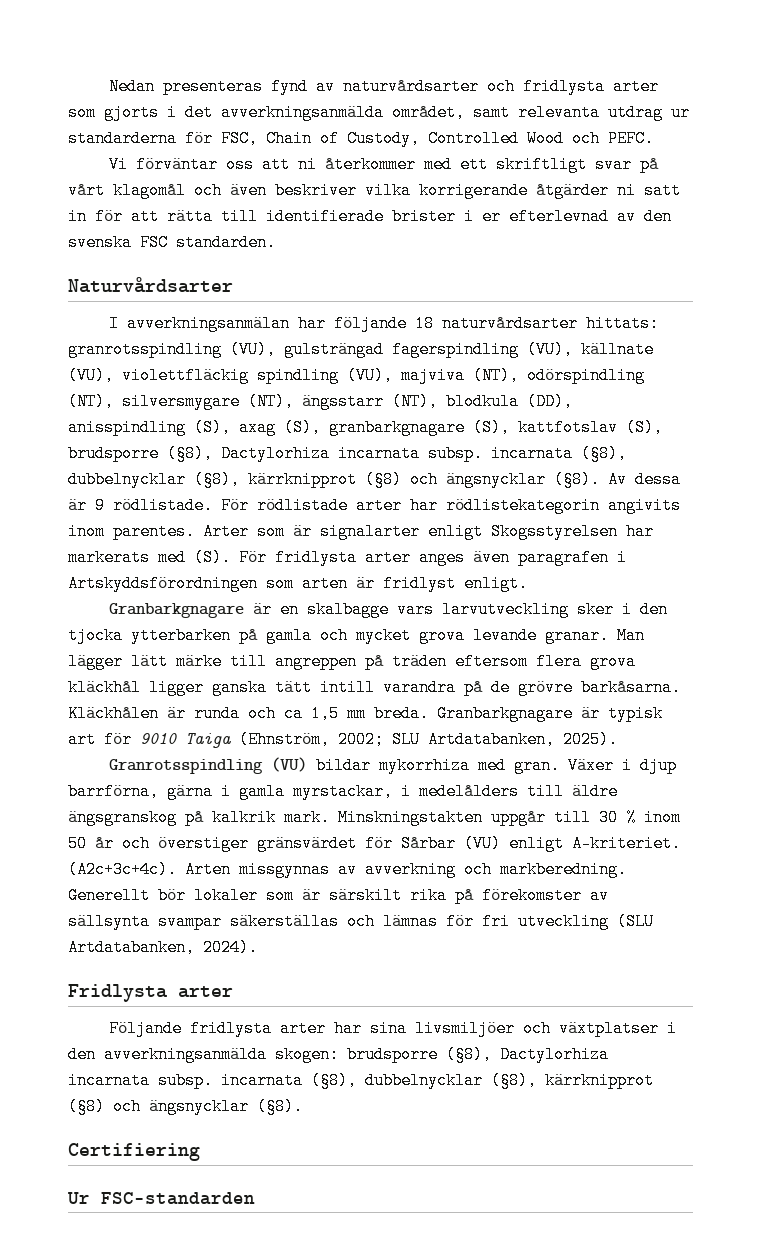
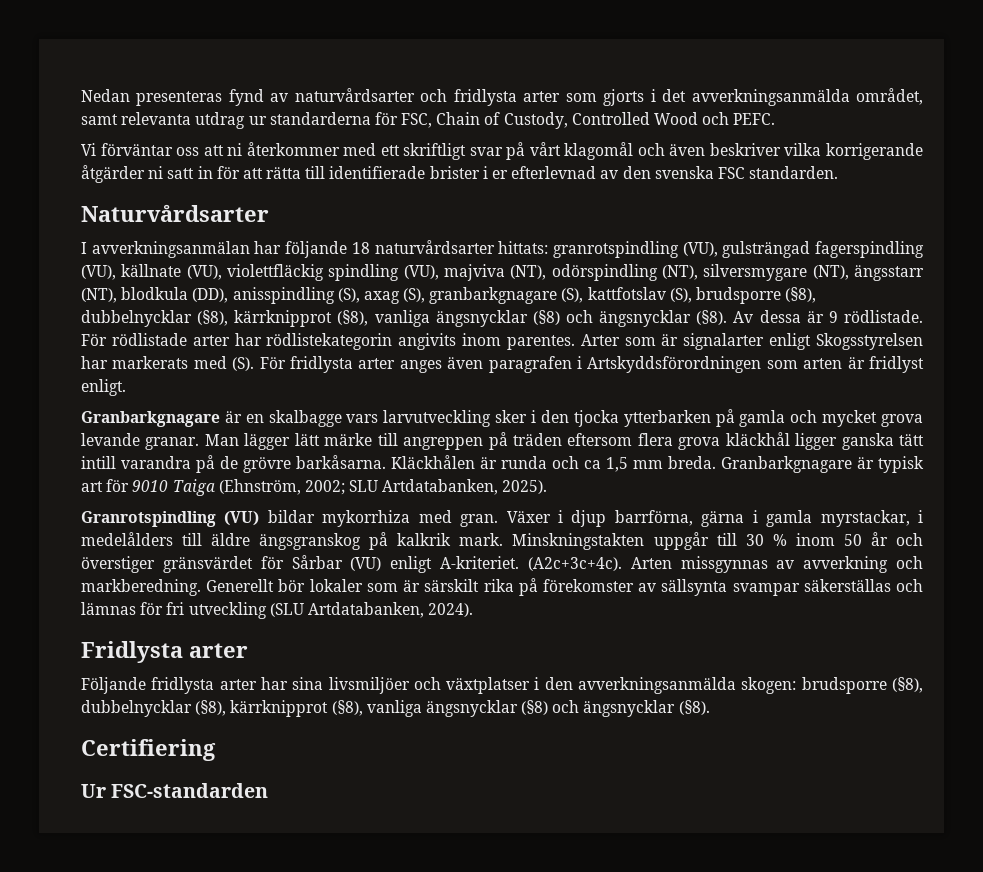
- I avverkningsanmälan har följande 18 naturvårdsarter hittats: granrotsspindling (VU), gulsträngad fagerspindling (VU), källnate (VU), violettfläckig spindling (VU), majviva (NT), odörspindling (NT), silversmygare (NT), ängsstarr (NT), blodkula (DD), anisspindling (S), axag (S), granbarkgnagare (S), kattfotslav (S), brudsporre (§8), Dactylorhiza incarnata subsp. incarnata (§8), dubbelnycklar (§8), kärrknipprot (§8) och ängsnycklar (§8).
+ I avverkningsanmälan har följande 18 naturvårdsarter hittats: granrotspindling (VU), gulsträngad fagerspindling (VU), källnate (VU), violettfläckig spindling (VU), majviva (NT), odörspindling (NT), silversmygare (NT), ängsstarr (NT), blodkula (DD), anisspindling (S), axag (S), granbarkgnagare (S), kattfotslav (S), brudsporre (§8), dubbelnycklar (§8), kärrknipprot (§8), vanliga ängsnycklar (§8) och ängsnycklar (§8).
- Granrotsspindling (VU) bildar mykorrhiza med gran.
+ Granrotspindling (VU) bildar mykorrhiza med gran.
- Följande fridlysta arter har sina livsmiljöer och växtplatser i den avverkningsanmälda skogen: brudsporre (§8), Dactylorhiza incarnata subsp. incarnata (§8), dubbelnycklar (§8), kärrknipprot (§8) och ängsnycklar (§8).
+ Följande fridlysta arter har sina livsmiljöer och växtplatser i den avverkningsanmälda skogen: brudsporre (§8), dubbelnycklar (§8), kärrknipprot (§8), vanliga ängsnycklar (§8) och ängsnycklar (§8).

